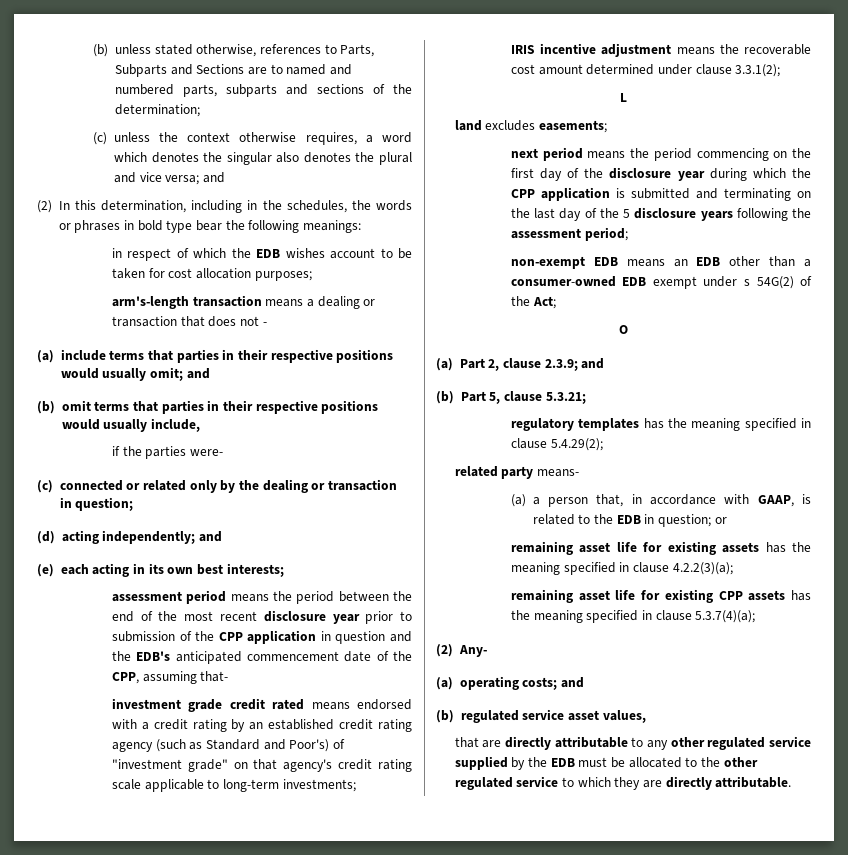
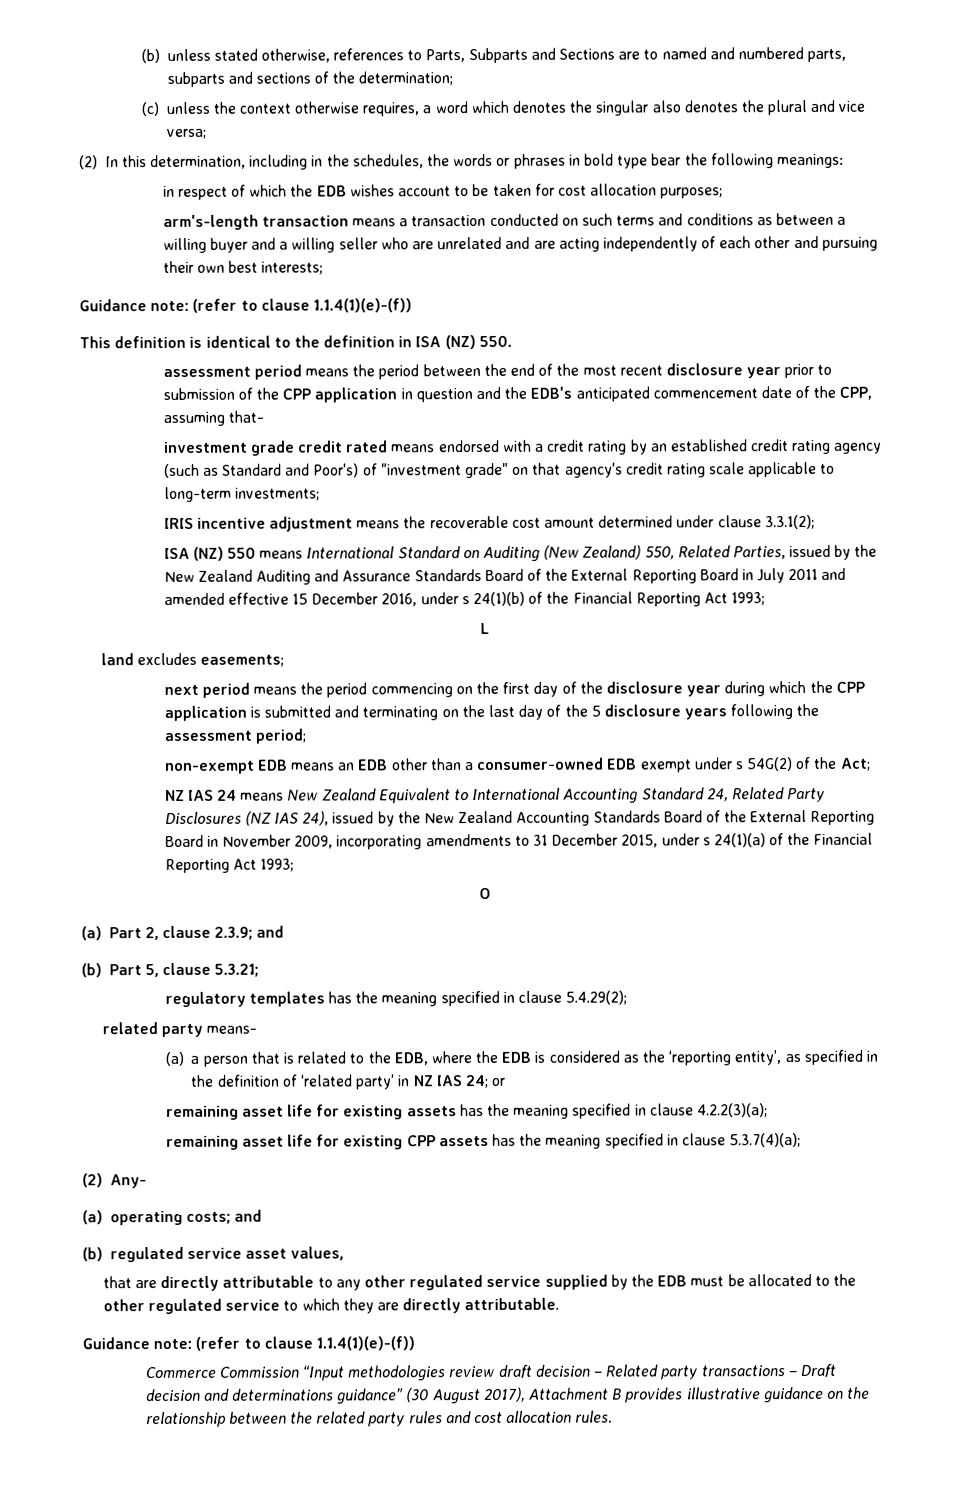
- (c) unless the context otherwise requires, a word which denotes the singular also denotes the plural and vice versa; and
+ (c) unless the context otherwise requires, a word which denotes the singular also denotes the plural and vice versa;
- arm's-length transaction means a dealing or transaction that does not -
- (a) include terms that parties in their respective positions would usually omit; and
- (b) omit terms that parties in their respective positions would usually include,
- if the parties were-
- (c) connected or related only by the dealing or transaction in question;
- (d) acting independently; and
- (e) each acting in its own best interests;
+ arm's-length transaction means a transaction conducted on such terms and conditions as between a willing buyer and a willing seller who are unrelated and are acting independently of each other and pursuing their own best interests;
+ Guidance note: (refer to clause 1.1.4(1)(e)-(f))
+ This definition is identical to the definition in ISA (NZ) 550.
+ ISA (NZ) 550 means International Standard on Auditing (New Zealand) 550, Related Parties, issued by the New Zealand Auditing and Assurance Standards Board of the External Reporting Board in July 2011 and amended effective 15 December 2016, under s 24(1)(b) of the Financial Reporting Act 1993;
+ NZ IAS 24 means New Zealand Equivalent to International Accounting Standard 24, Related Party Disclosures (NZ IAS 24), issued by the New Zealand Accounting Standards Board of the External Reporting Board in November 2009, incorporating amendments to 31 December 2015, under s 24(1)(a) of the Financial Reporting Act 1993;
- (a) a person that, in accordance with GAAP, is related to the EDB in question; or
+ (a) a person that is related to the EDB, where the EDB is considered as the ‘reporting entity’, as specified in the definition of ‘related party’ in NZ IAS 24; or
  that are directly attributable to any other regulated service supplied by the EDB must be allocated to the other regulated service to which they are directly attributable.
+ Guidance note: (refer to clause 1.1.4(1)(e)-(f))
+ Commerce Commission “Input methodologies review draft decision – Related party transactions – Draft decision and determinations guidance” (30 August 2017), Attachment B provides illustrative guidance on the relationship between the related party rules and cost allocation rules.

